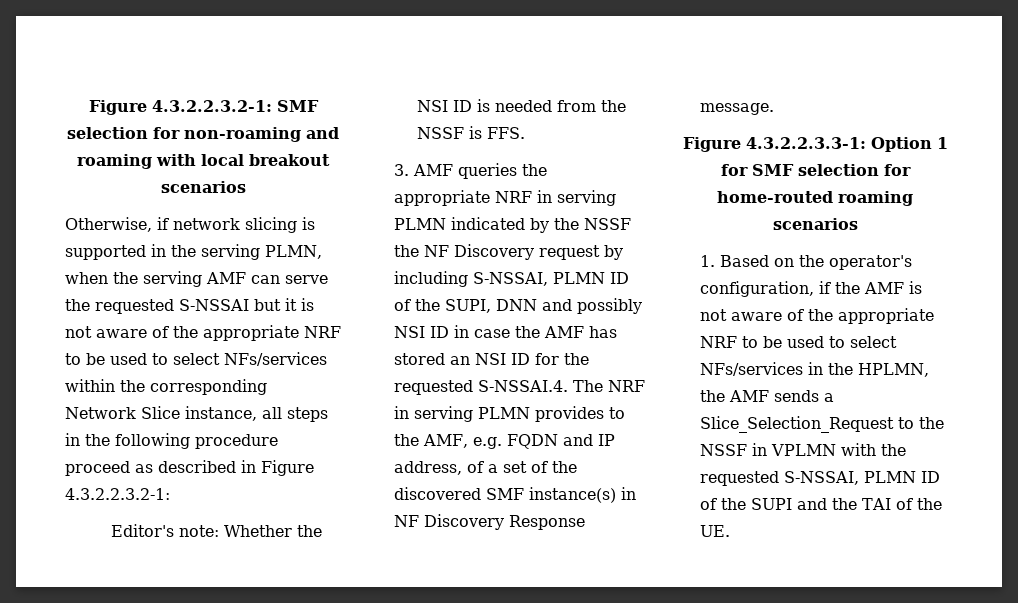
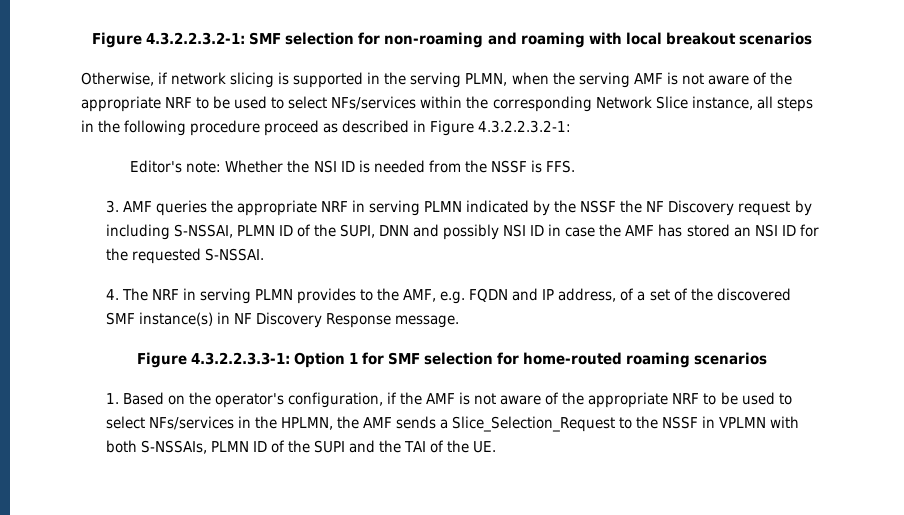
- Otherwise, if network slicing is supported in the serving PLMN, when the serving AMF can serve the requested S-NSSAI but it is not aware of the appropriate NRF to be used to select NFs/services within the corresponding Network Slice instance, all steps in the following procedure proceed as described in Figure 4.3.2.2.3.2-1:
+ Otherwise, if network slicing is supported in the serving PLMN, when the serving AMF is not aware of the appropriate NRF to be used to select NFs/services within the corresponding Network Slice instance, all steps in the following procedure proceed as described in Figure 4.3.2.2.3.2-1:
- 3. AMF queries the appropriate NRF in serving PLMN indicated by the NSSF the NF Discovery request by including S-NSSAI, PLMN ID of the SUPI, DNN and possibly NSI ID in case the AMF has stored an NSI ID for the requested S-NSSAI.4. The NRF in serving PLMN provides to the AMF, e.g. FQDN and IP address, of a set of the discovered SMF instance(s) in NF Discovery Response message.
+ 3. AMF queries the appropriate NRF in serving PLMN indicated by the NSSF the NF Discovery request by including S-NSSAI, PLMN ID of the SUPI, DNN and possibly NSI ID in case the AMF has stored an NSI ID for the requested S-NSSAI.
+ 4. The NRF in serving PLMN provides to the AMF, e.g. FQDN and IP address, of a set of the discovered SMF instance(s) in NF Discovery Response message.
- 1. Based on the operator's configuration, if the AMF is not aware of the appropriate NRF to be used to select NFs/services in the HPLMN, the AMF sends a Slice_Selection_Request to the NSSF in VPLMN with the requested S-NSSAI, PLMN ID of the SUPI and the TAI of the UE.
+ 1. Based on the operator's configuration, if the AMF is not aware of the appropriate NRF to be used to select NFs/services in the HPLMN, the AMF sends a Slice_Selection_Request to the NSSF in VPLMN with both S-NSSAIs, PLMN ID of the SUPI and the TAI of the UE.

